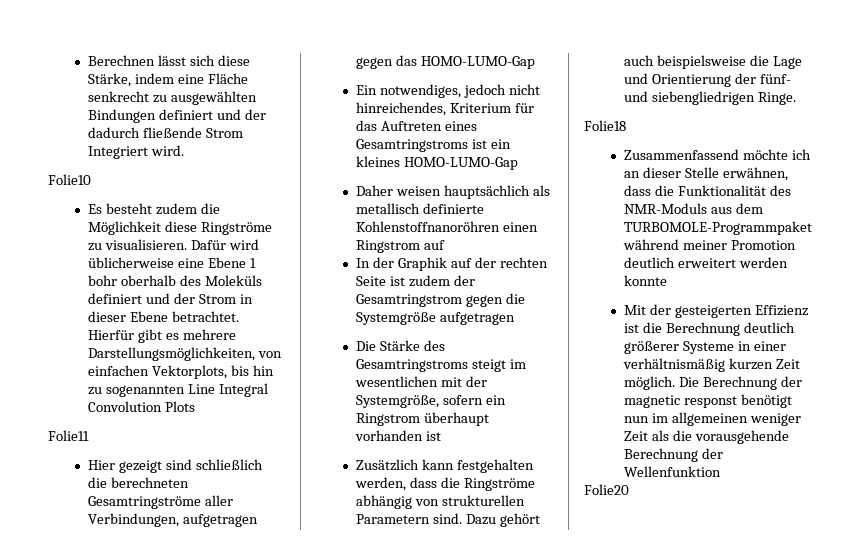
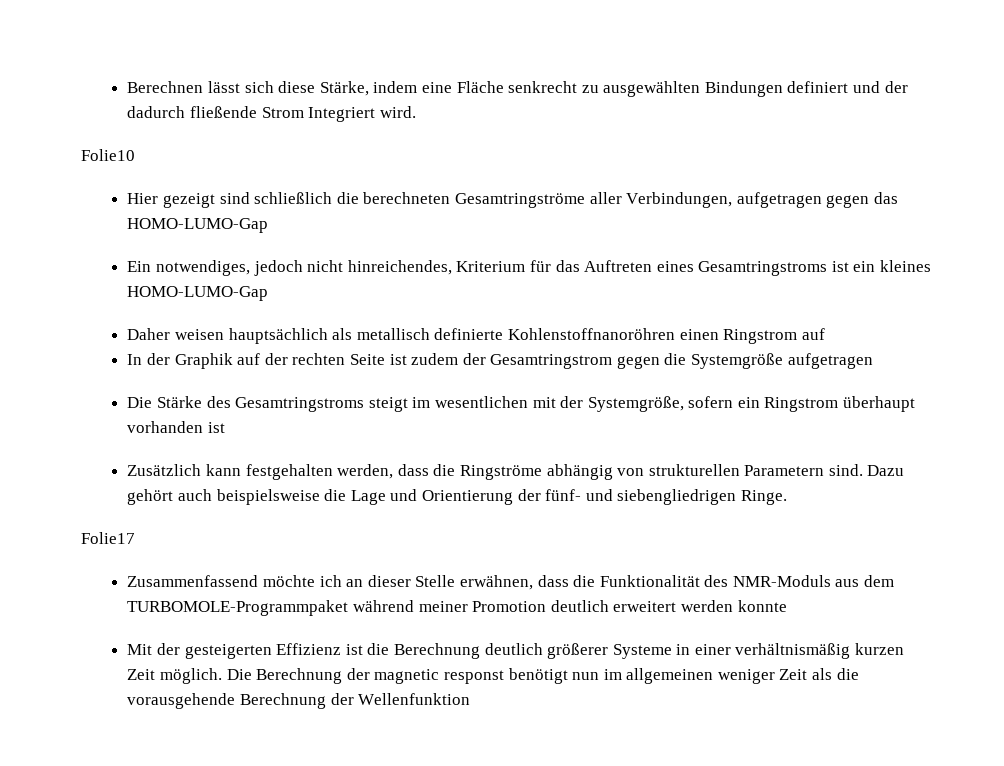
- Es besteht zudem die Möglichkeit diese Ringströme zu visualisieren. Dafür wird üblicherweise eine Ebene 1 bohr oberhalb des Moleküls definiert und der Strom in dieser Ebene betrachtet. Hierfür gibt es mehrere Darstellungsmöglichkeiten, von einfachen Vektorplots, bis hin zu sogenannten Line Integral Convolution Plots
- Folie11
- Folie18
+ Folie17
- Folie20

